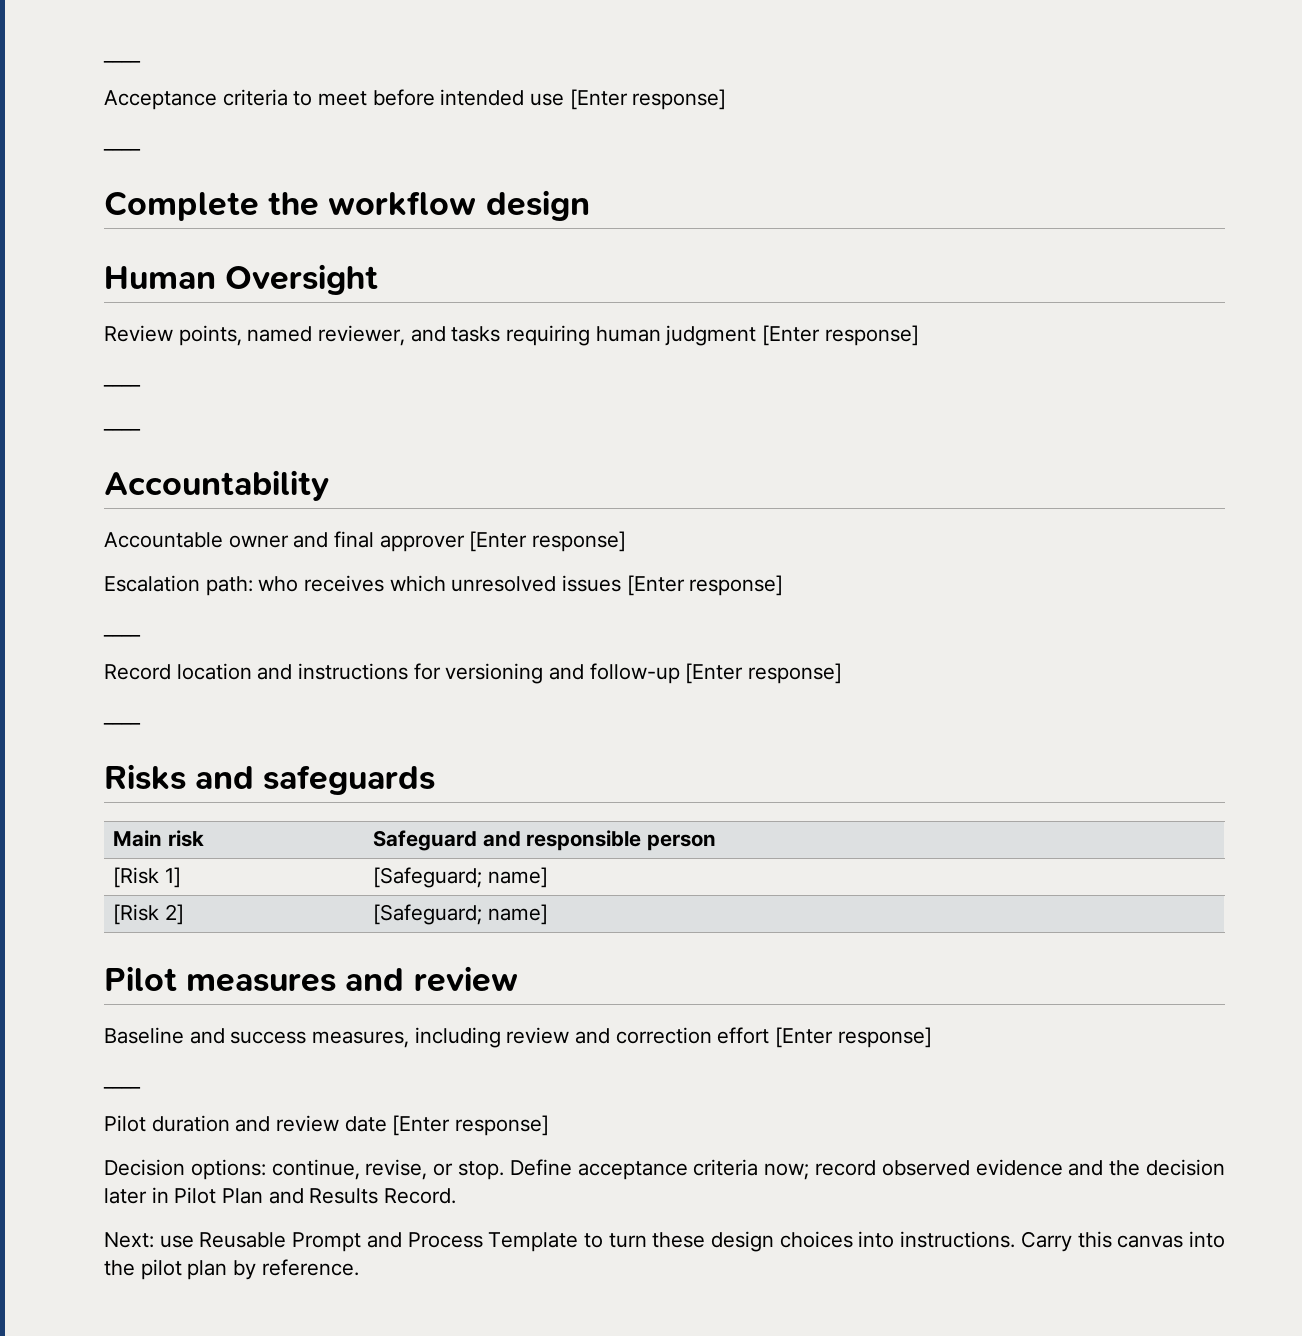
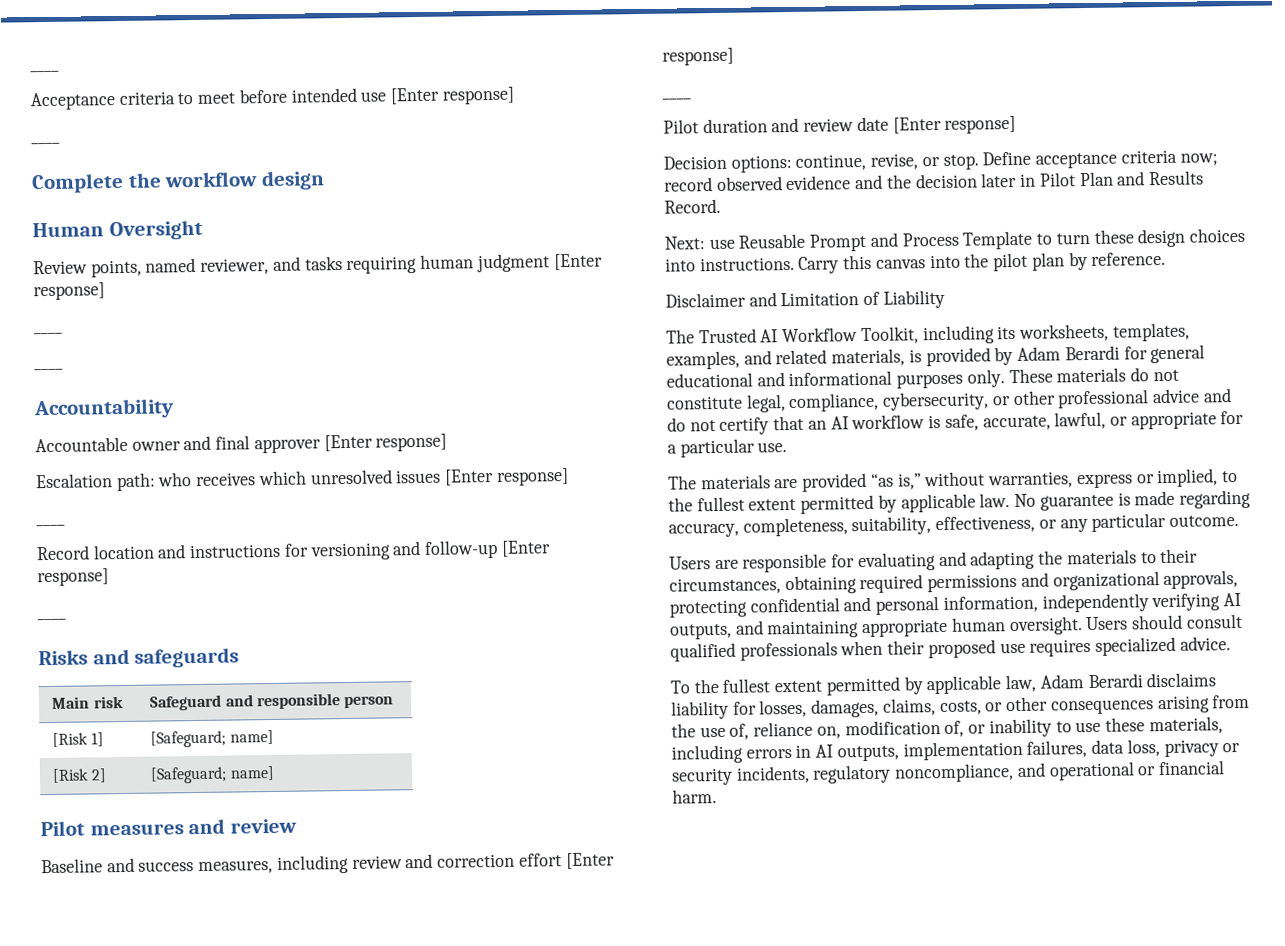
+ Disclaimer and Limitation of Liability
+ The Trusted AI Workflow Toolkit, including its worksheets, templates, examples, and related materials, is provided by Adam Berardi for general educational and informational purposes only. These materials do not constitute legal, compliance, cybersecurity, or other professional advice and do not certify that an AI workflow is safe, accurate, lawful, or appropriate for a particular use.
+ The materials are provided “as is,” without warranties, express or implied, to the fullest extent permitted by applicable law. No guarantee is made regarding accuracy, completeness, suitability, effectiveness, or any particular outcome.
+ Users are responsible for evaluating and adapting the materials to their circumstances, obtaining required permissions and organizational approvals, protecting confidential and personal information, independently verifying AI outputs, and maintaining appropriate human oversight. Users should consult qualified professionals when their proposed use requires specialized advice.
+ To the fullest extent permitted by applicable law, Adam Berardi disclaims liability for losses, damages, claims, costs, or other consequences arising from the use of, reliance on, modification of, or inability to use these materials, including errors in AI outputs, implementation failures, data loss, privacy or security incidents, regulatory noncompliance, and operational or financial harm.

